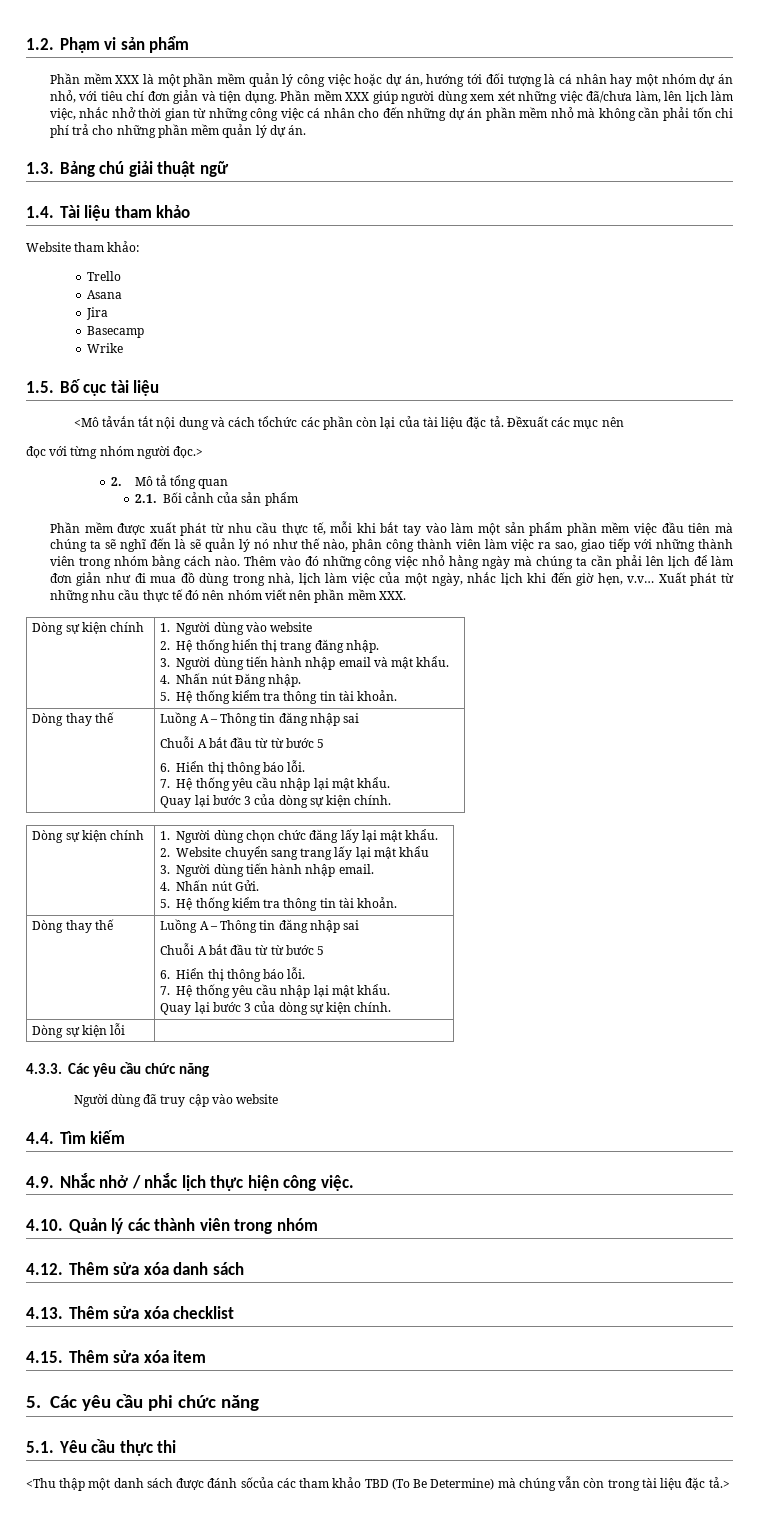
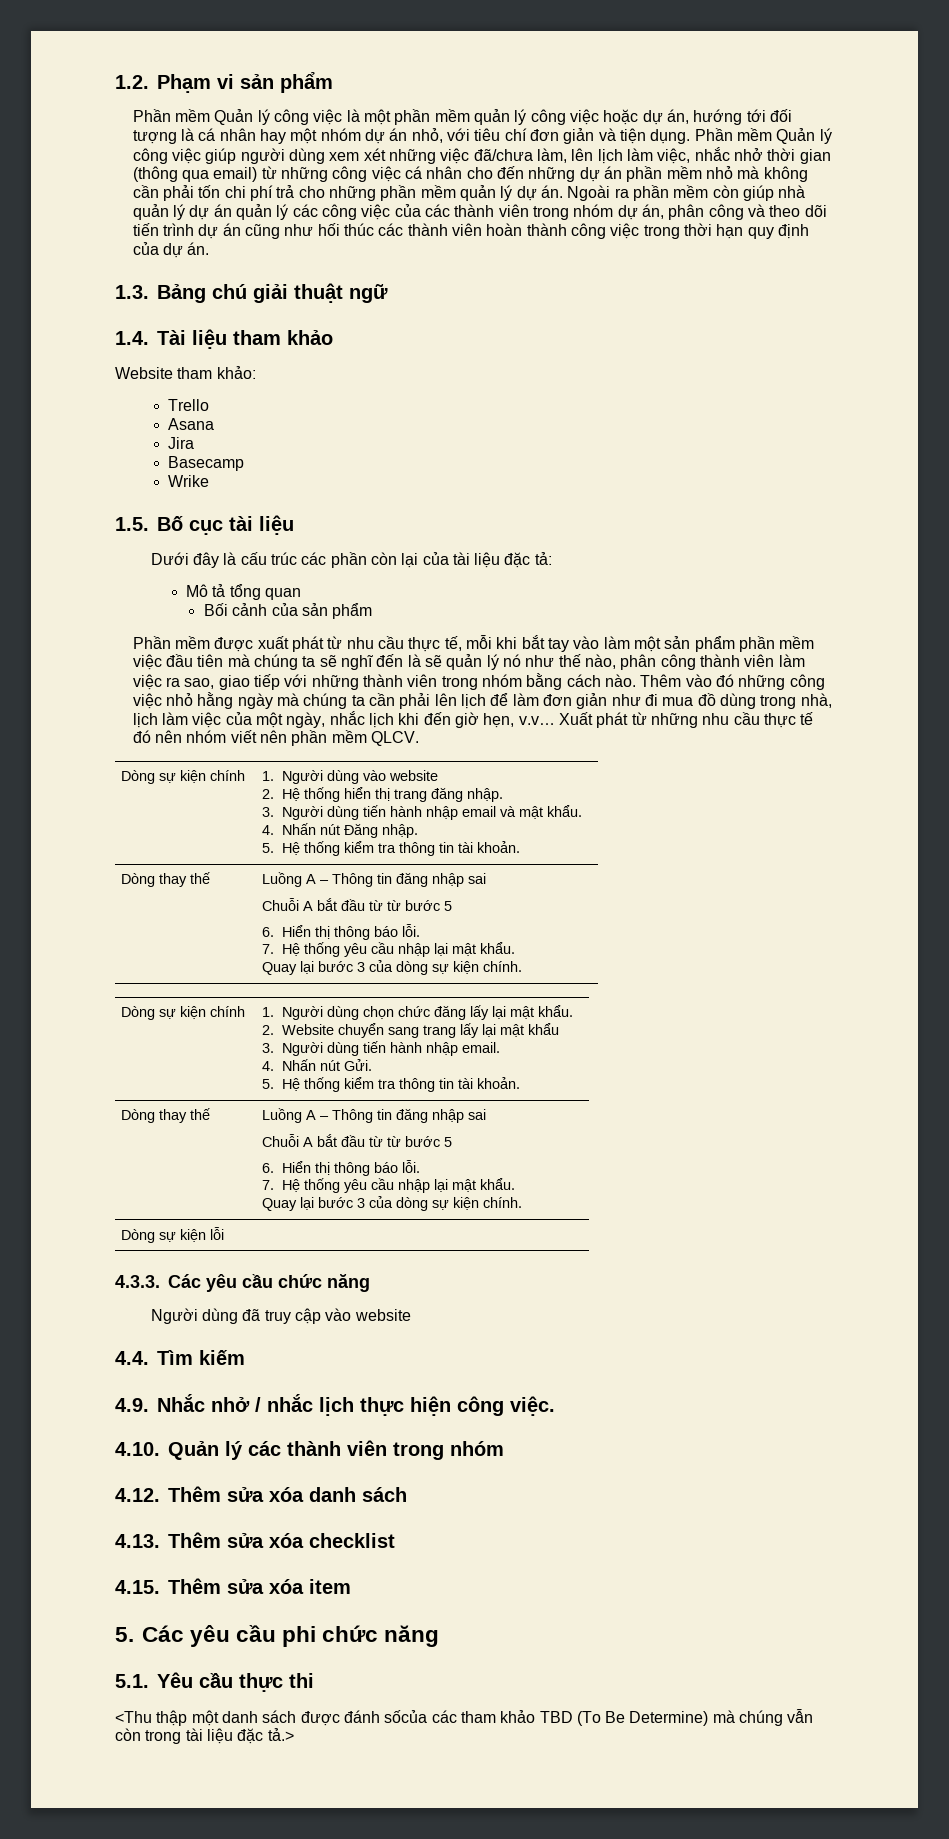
- Phần mềm XXX là một phần mềm quản lý công việc hoặc dự án, hướng tới đối tượng là cá nhân hay một nhóm dự án nhỏ, với tiêu chí đơn giản và tiện dụng.
+ Phần mềm Quản lý công việc là một phần mềm quản lý công việc hoặc dự án, hướng tới đối tượng là cá nhân hay một nhóm dự án nhỏ, với tiêu chí đơn giản và tiện dụng.
- Phần mềm XXX giúp người dùng xem xét những việc đã/chưa làm, lên lịch làm việc, nhắc nhở thời gian từ những công việc cá nhân cho đến những dự án phần mềm nhỏ mà không cần phải tốn chi phí trả cho những phần mềm quản lý dự án.
+ Phần mềm Quản lý công việc giúp người dùng xem xét những việc đã/chưa làm, lên lịch làm việc, nhắc nhở thời gian (thông qua email) từ những công việc cá nhân cho đến những dự án phần mềm nhỏ mà không cần phải tốn chi phí trả cho những phần mềm quản lý dự án. Ngoài ra phần mềm còn giúp nhà quản lý dự án quản lý các công việc của các thành viên trong nhóm dự án, phân công và theo dõi tiến trình dự án cũng như hối thúc các thành viên hoàn thành công việc trong thời hạn quy định của dự án.
- <Mô tảvắn tắt nội dung và cách tổchức các phần còn lại của tài liệu đặc tả. Đềxuất các mục nên
- đọc với từng nhóm người đọc.>
- 2. Mô tả tổng quan
+ Dưới đây là cấu trúc các phần còn lại của tài liệu đặc tả:
+ Mô tả tổng quan
- 2.1. Bối cảnh của sản phẩm
+ Bối cảnh của sản phẩm
- Xuất phát từ những nhu cầu thực tế đó nên nhóm viết nên phần mềm XXX.
+ Xuất phát từ những nhu cầu thực tế đó nên nhóm viết nên phần mềm QLCV.

